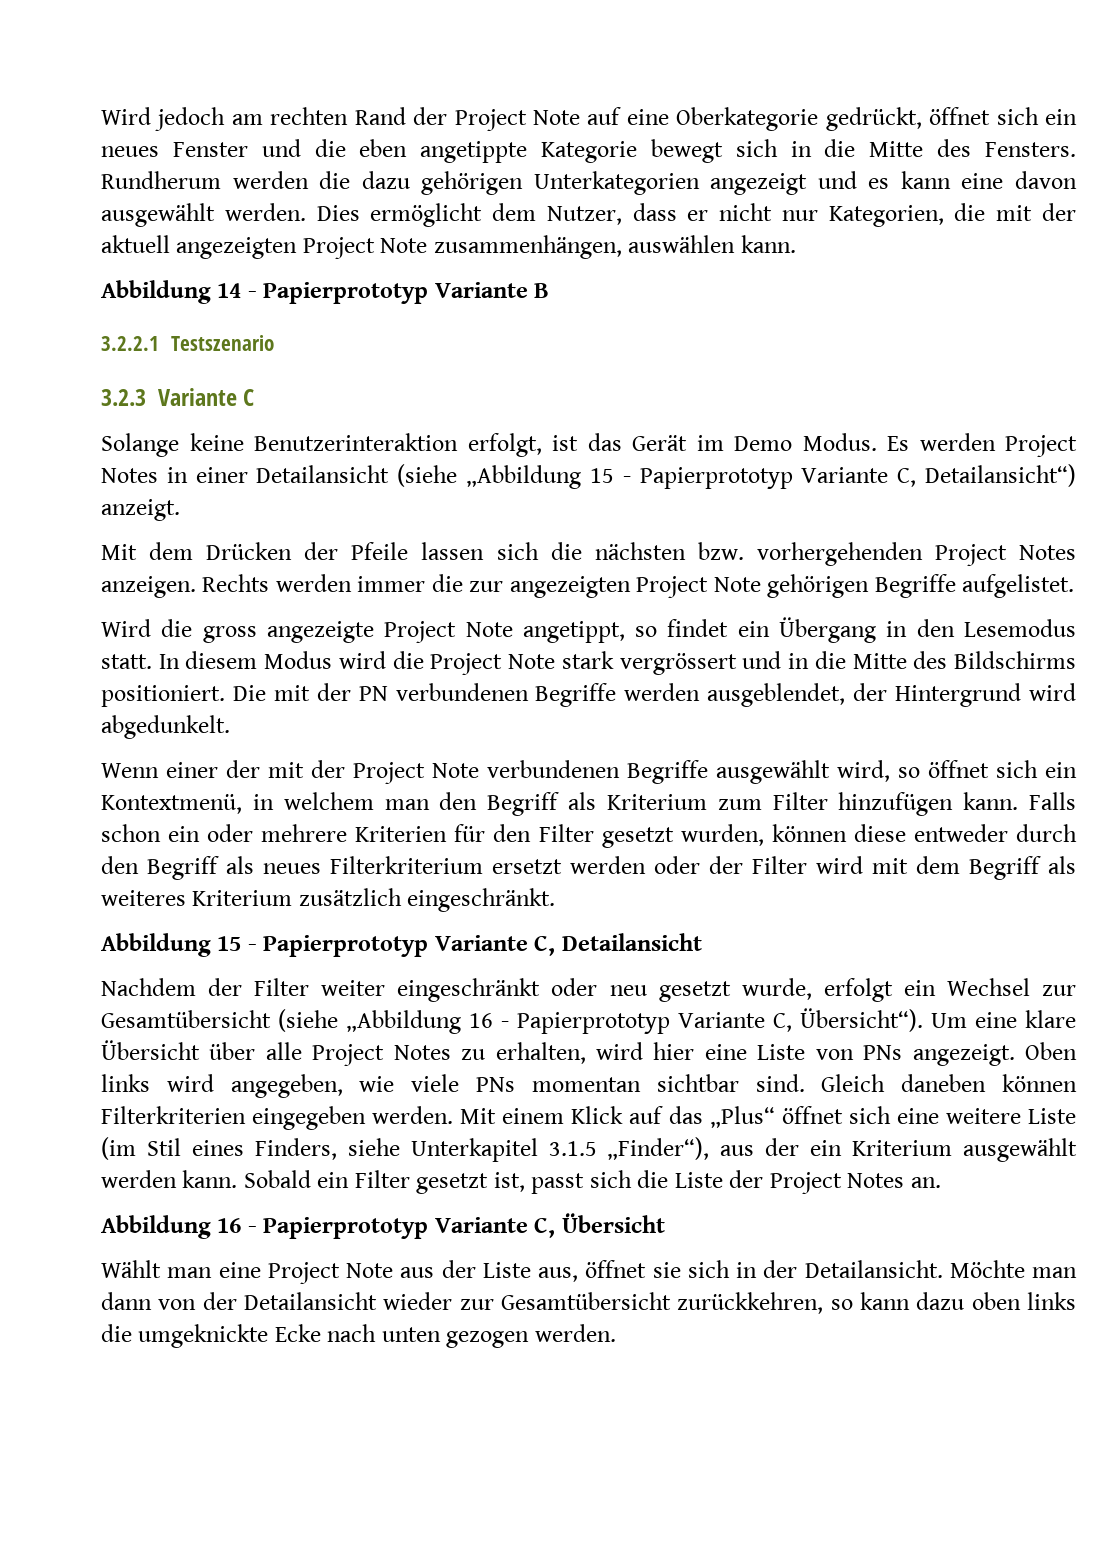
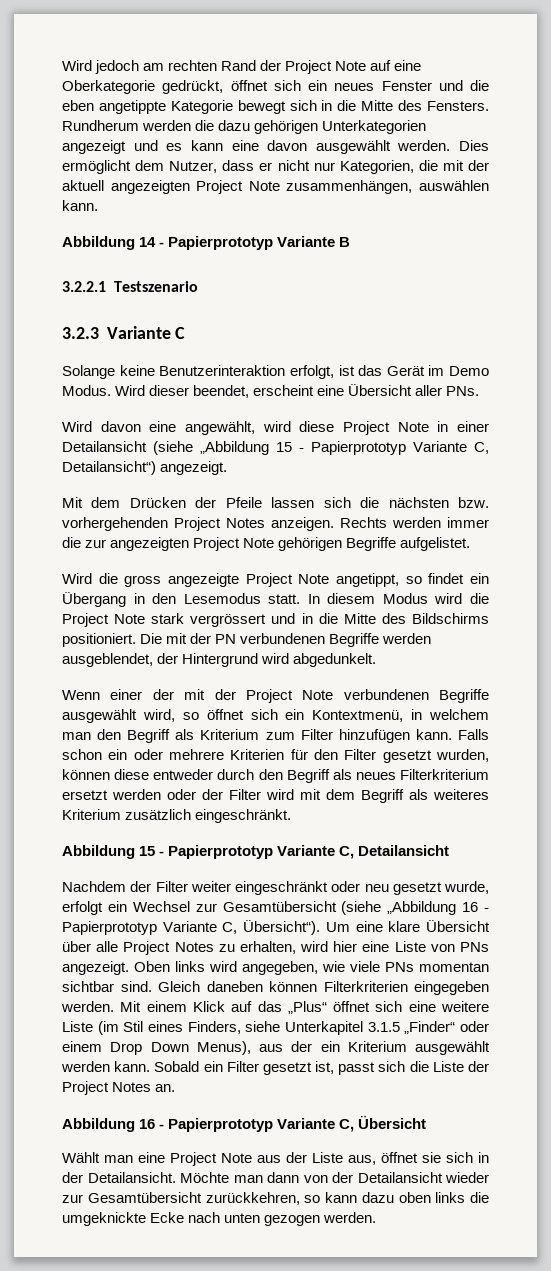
- Es werden Project Notes in einer Detailansicht (siehe „Abbildung 15 - Papierprototyp Variante C, Detailansicht“) anzeigt.
+ Wird dieser beendet, erscheint eine Übersicht aller PNs.
+ Wird davon eine angewählt, wird diese Project Note in einer Detailansicht (siehe „Abbildung 15 - Papierprototyp Variante C, Detailansicht“) angezeigt.
- Mit einem Klick auf das „Plus“ öffnet sich eine weitere Liste (im Stil eines Finders, siehe Unterkapitel 3.1.5 „Finder“), aus der ein Kriterium ausgewählt werden kann.
+ Mit einem Klick auf das „Plus“ öffnet sich eine weitere Liste (im Stil eines Finders, siehe Unterkapitel 3.1.5 „Finder“ oder einem Drop Down Menus), aus der ein Kriterium ausgewählt werden kann.

